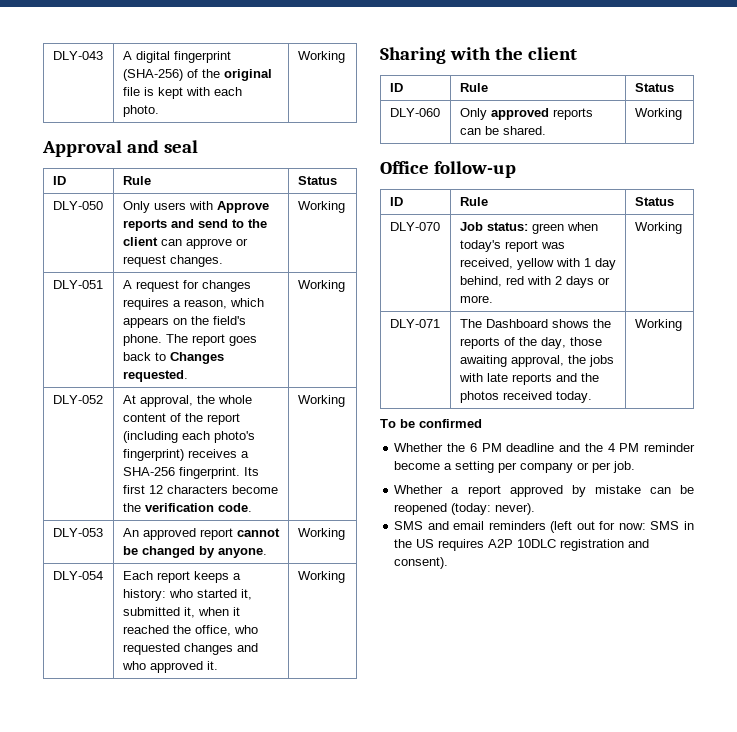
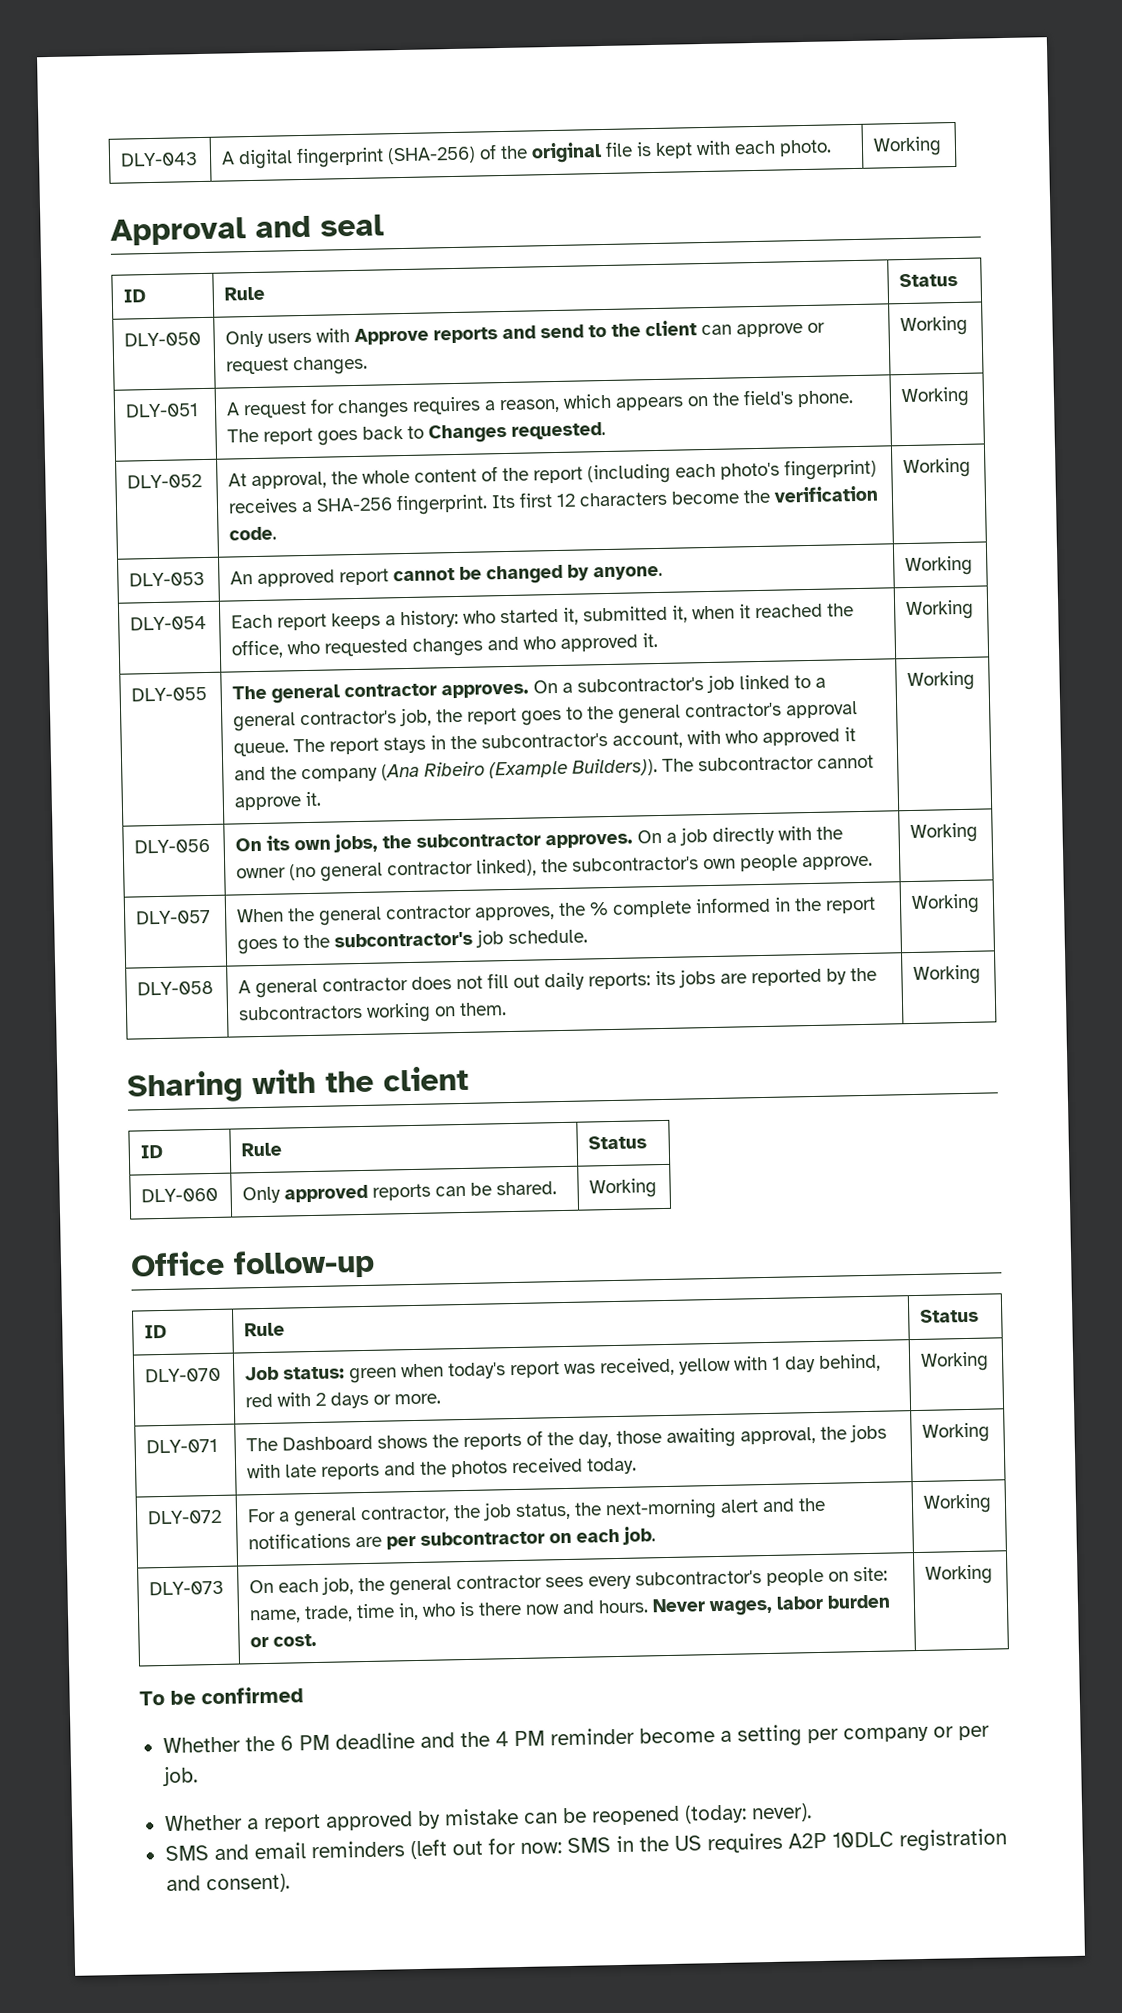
+ DLY-055 | The general contractor approves. On a subcontractor's job linked to a general contractor's job, the report goes to the general contractor's approval queue. The report stays in the subcontractor's account, with who approved it and the company (Ana Ribeiro (Example Builders)). The subcontractor cannot approve it. | Working
+ DLY-056 | On its own jobs, the subcontractor approves. On a job directly with the owner (no general contractor linked), the subcontractor's own people approve. | Working
+ DLY-057 | When the general contractor approves, the % complete informed in the report goes to the subcontractor's job schedule. | Working
+ DLY-058 | A general contractor does not fill out daily reports: its jobs are reported by the subcontractors working on them. | Working
+ DLY-072 | For a general contractor, the job status, the next-morning alert and the notifications are per subcontractor on each job. | Working
+ DLY-073 | On each job, the general contractor sees every subcontractor's people on site: name, trade, time in, who is there now and hours. Never wages, labor burden or cost. | Working

